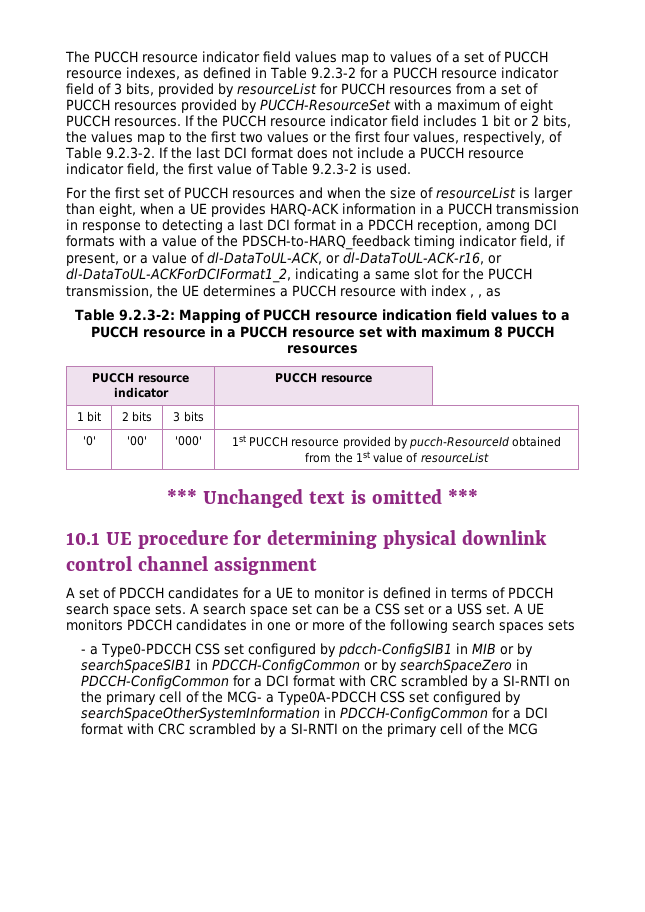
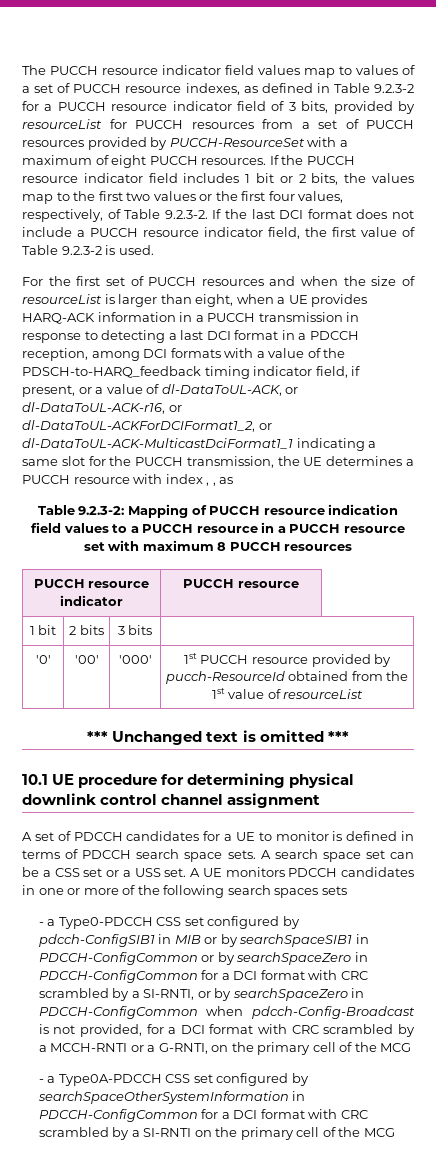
- For the first set of PUCCH resources and when the size of resourceList is larger than eight, when a UE provides HARQ-ACK information in a PUCCH transmission in response to detecting a last DCI format in a PDCCH reception, among DCI formats with a value of the PDSCH-to-HARQ_feedback timing indicator field, if present, or a value of dl-DataToUL-ACK, or dl-DataToUL-ACK-r16, or dl-DataToUL-ACKForDCIFormat1_2, indicating a same slot for the PUCCH transmission, the UE determines a PUCCH resource with index , , as
+ For the first set of PUCCH resources and when the size of resourceList is larger than eight, when a UE provides HARQ-ACK information in a PUCCH transmission in response to detecting a last DCI format in a PDCCH reception, among DCI formats with a value of the PDSCH-to-HARQ_feedback timing indicator field, if present, or a value of dl-DataToUL-ACK, or dl-DataToUL-ACK-r16, or dl-DataToUL-ACKForDCIFormat1_2, or dl-DataToUL-ACK-MulticastDciFormat1_1 indicating a same slot for the PUCCH transmission, the UE determines a PUCCH resource with index , , as
- - a Type0-PDCCH CSS set configured by pdcch-ConfigSIB1 in MIB or by searchSpaceSIB1 in PDCCH-ConfigCommon or by searchSpaceZero in PDCCH-ConfigCommon for a DCI format with CRC scrambled by a SI-RNTI on the primary cell of the MCG- a Type0A-PDCCH CSS set configured by searchSpaceOtherSystemInformation in PDCCH-ConfigCommon for a DCI format with CRC scrambled by a SI-RNTI on the primary cell of the MCG
+ - a Type0-PDCCH CSS set configured by pdcch-ConfigSIB1 in MIB or by searchSpaceSIB1 in PDCCH-ConfigCommon or by searchSpaceZero in PDCCH-ConfigCommon for a DCI format with CRC scrambled by a SI-RNTI, or by searchSpaceZero in PDCCH-ConfigCommon when pdcch-Config-Broadcast is not provided, for a DCI format with CRC scrambled by a MCCH-RNTI or a G-RNTI, on the primary cell of the MCG
+ - a Type0A-PDCCH CSS set configured by searchSpaceOtherSystemInformation in PDCCH-ConfigCommon for a DCI format with CRC scrambled by a SI-RNTI on the primary cell of the MCG

